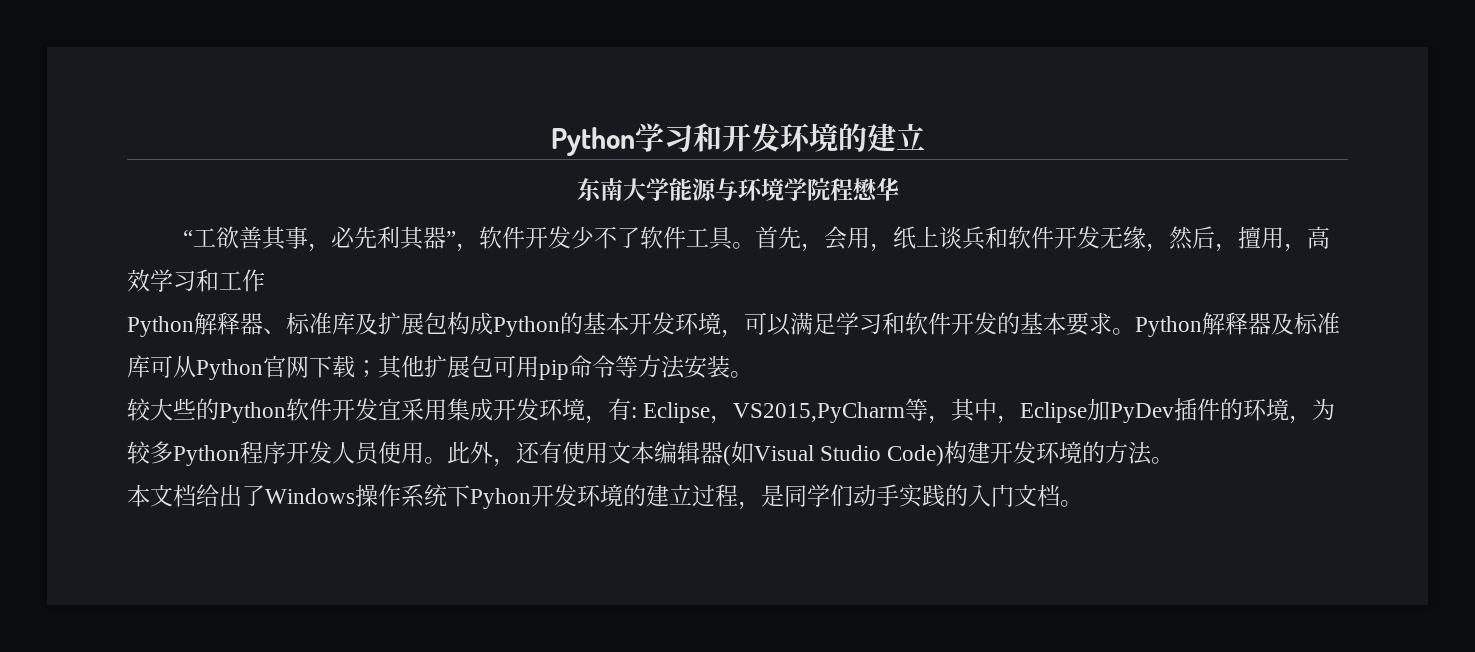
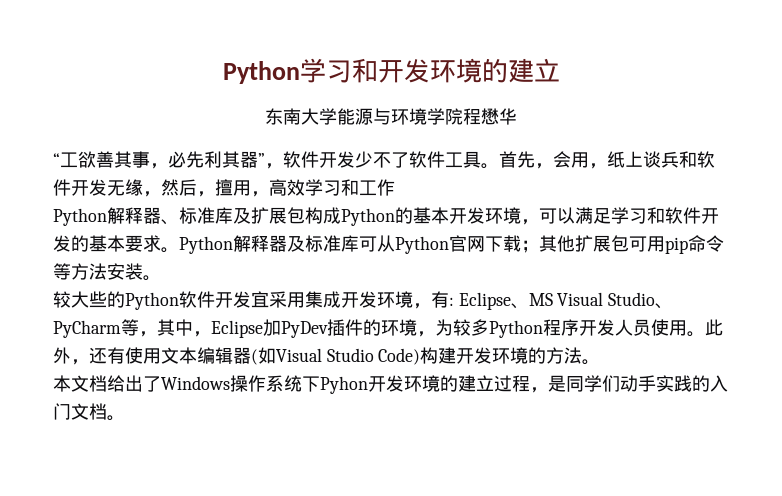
- 较大些的Python软件开发宜采用集成开发环境，有: Eclipse，VS2015,PyCharm等，其中，Eclipse加PyDev插件的环境，为较多Python程序开发人员使用。
+ 较大些的Python软件开发宜采用集成开发环境，有: Eclipse、MS Visual Studio、PyCharm等，其中，Eclipse加PyDev插件的环境，为较多Python程序开发人员使用。

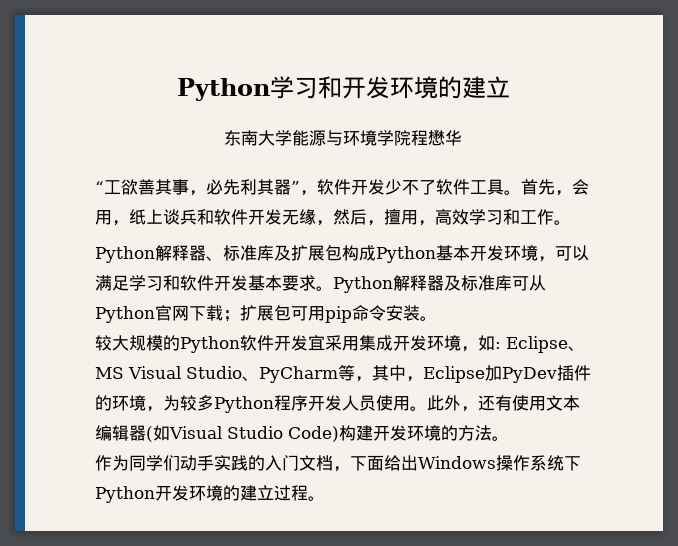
- 首先，会用，纸上谈兵和软件开发无缘，然后，擅用，高效学习和工作
+ 首先，会用，纸上谈兵和软件开发无缘，然后，擅用，高效学习和工作。
- Python解释器、标准库及扩展包构成Python的基本开发环境，可以满足学习和软件开发的基本要求。
+ Python解释器、标准库及扩展包构成Python基本开发环境，可以满足学习和软件开发基本要求。
- Python解释器及标准库可从Python官网下载；其他扩展包可用pip命令等方法安装。
+ Python解释器及标准库可从Python官网下载；扩展包可用pip命令安装。
- 较大些的Python软件开发宜采用集成开发环境，有: Eclipse、MS Visual Studio、PyCharm等，其中，Eclipse加PyDev插件的环境，为较多Python程序开发人员使用。
+ 较大规模的Python软件开发宜采用集成开发环境，如: Eclipse、MS Visual Studio、PyCharm等，其中，Eclipse加PyDev插件的环境，为较多Python程序开发人员使用。
- 本文档给出了Windows操作系统下Pyhon开发环境的建立过程，是同学们动手实践的入门文档。
+ 作为同学们动手实践的入门文档，下面给出Windows操作系统下Python开发环境的建立过程。

